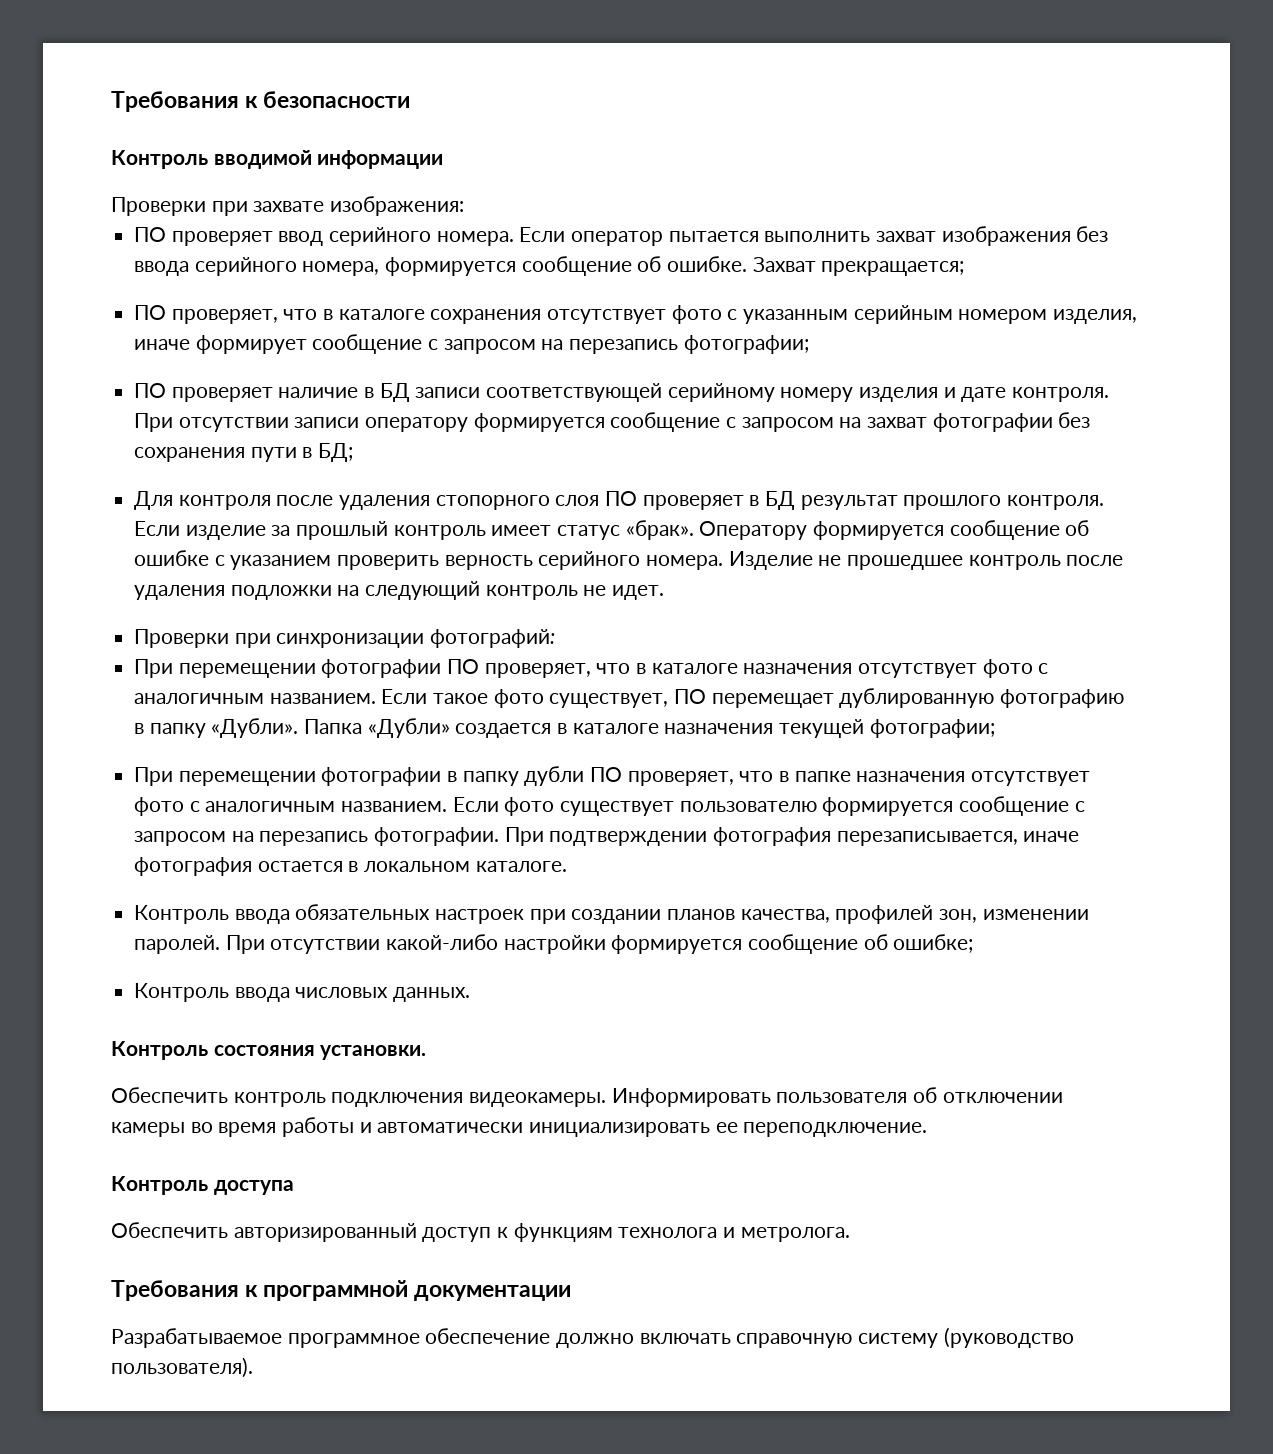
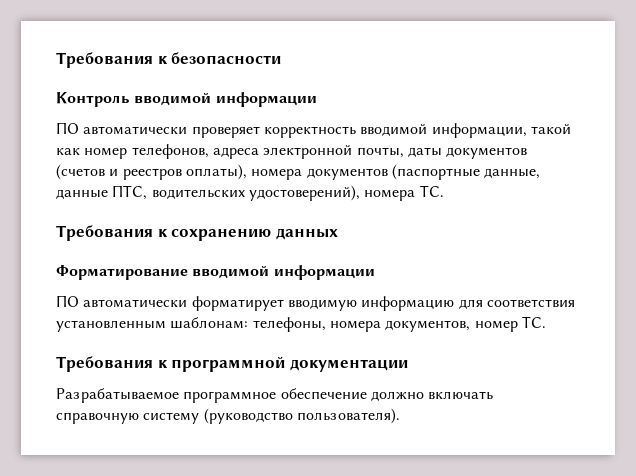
- Проверки при захвате изображения:
- ПО проверяет ввод серийного номера. Если оператор пытается выполнить захват изображения без ввода серийного номера, формируется сообщение об ошибке. Захват прекращается;
- ПО проверяет, что в каталоге сохранения отсутствует фото с указанным серийным номером изделия, иначе формирует сообщение с запросом на перезапись фотографии;
- ПО проверяет наличие в БД записи соответствующей серийному номеру изделия и дате контроля. При отсутствии записи оператору формируется сообщение с запросом на захват фотографии без сохранения пути в БД;
- Для контроля после удаления стопорного слоя ПО проверяет в БД результат прошлого контроля. Если изделие за прошлый контроль имеет статус «брак». Оператору формируется сообщение об ошибке с указанием проверить верность серийного номера. Изделие не прошедшее контроль после удаления подложки на следующий контроль не идет.
- Проверки при синхронизации фотографий:
- При перемещении фотографии ПО проверяет, что в каталоге назначения отсутствует фото с аналогичным названием. Если такое фото существует, ПО перемещает дублированную фотографию в папку «Дубли». Папка «Дубли» создается в каталоге назначения текущей фотографии;
- При перемещении фотографии в папку дубли ПО проверяет, что в папке назначения отсутствует фото с аналогичным названием. Если фото существует пользователю формируется сообщение с запросом на перезапись фотографии. При подтверждении фотография перезаписывается, иначе фотография остается в локальном каталоге.
- Контроль ввода обязательных настроек при создании планов качества, профилей зон, изменении паролей. При отсутствии какой-либо настройки формируется сообщение об ошибке;
- Контроль ввода числовых данных.
- Контроль состояния установки.
- Обеспечить контроль подключения видеокамеры. Информировать пользователя об отключении камеры во время работы и автоматически инициализировать ее переподключение.
- Контроль доступа
- Обеспечить авторизированный доступ к функциям технолога и метролога.
+ ПО автоматически проверяет корректность вводимой информации, такой как номер телефонов, адреса электронной почты, даты документов (счетов и реестров оплаты), номера документов (паспортные данные, данные ПТС, водительских удостоверений), номера ТС.
+ Требования к сохранению данных
+ Форматирование вводимой информации
+ ПО автоматически форматирует вводимую информацию для соответствия установленным шаблонам: телефоны, номера документов, номер ТС.

